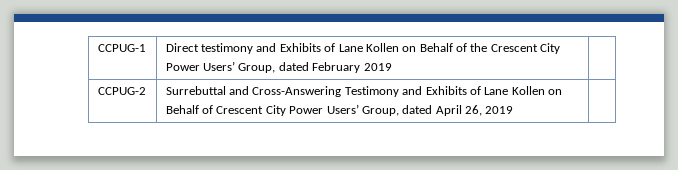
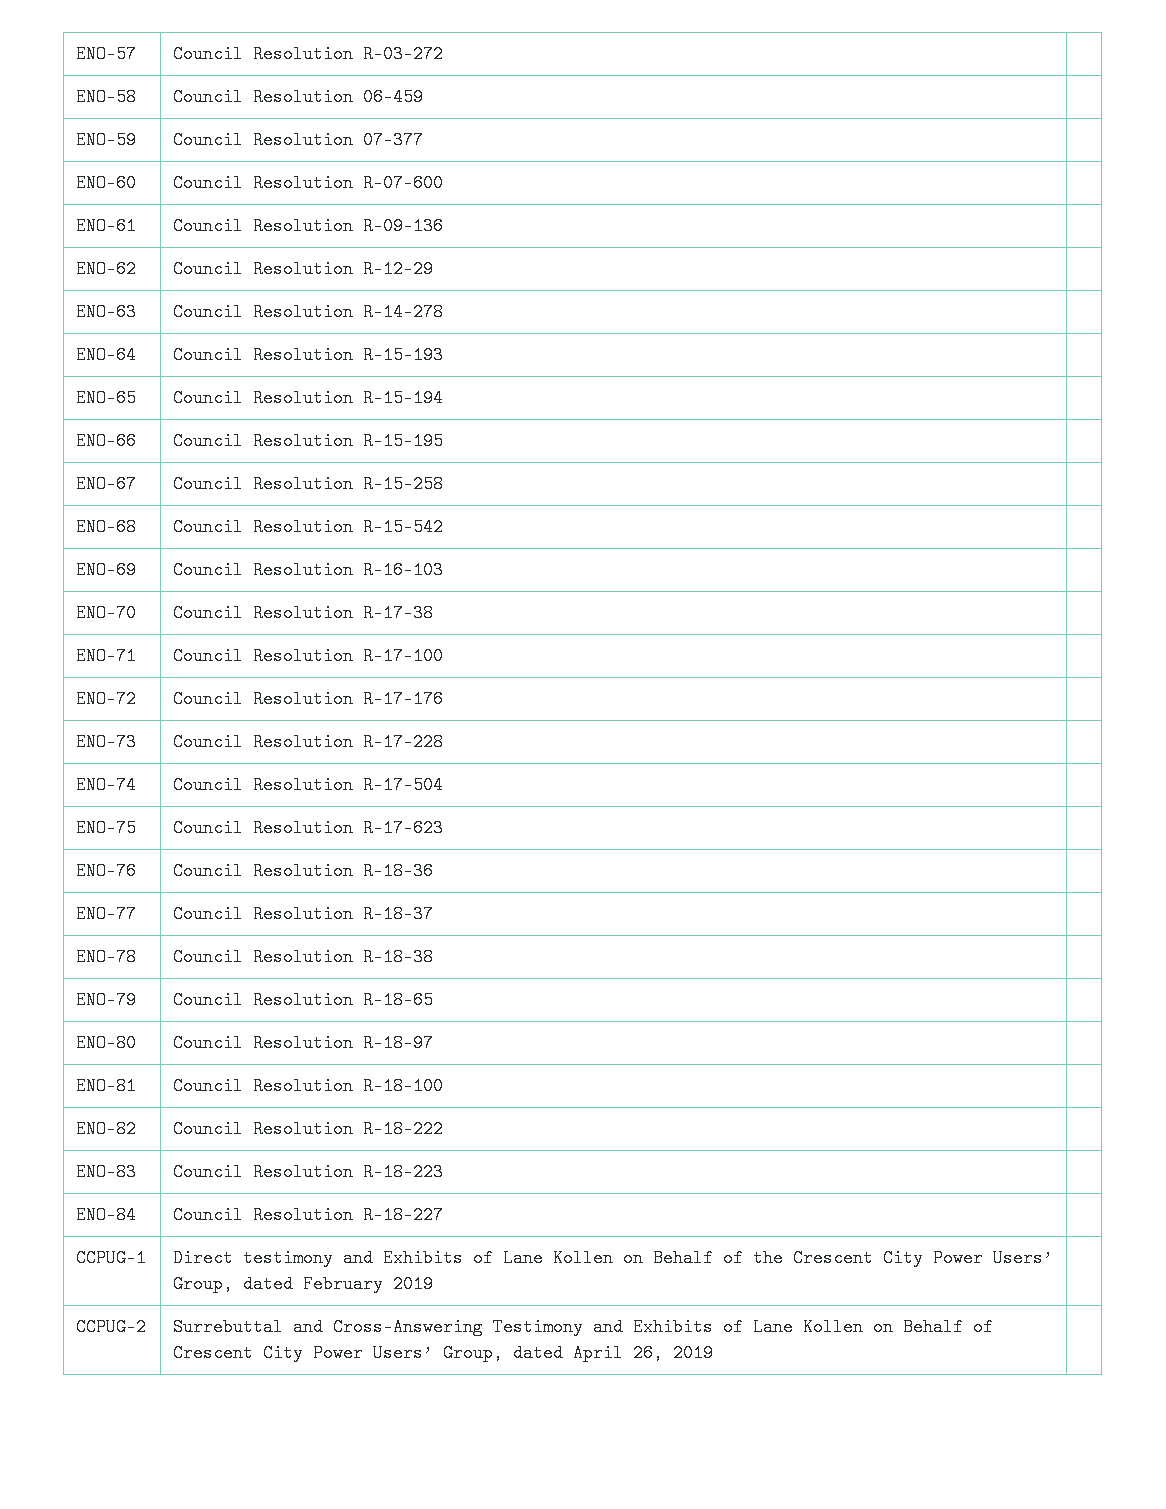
+ ENO-57 | Council Resolution R-03-272 |
+ ENO-58 | Council Resolution 06-459 |
+ ENO-59 | Council Resolution 07-377 |
+ ENO-60 | Council Resolution R-07-600 |
+ ENO-61 | Council Resolution R-09-136 |
+ ENO-62 | Council Resolution R-12-29 |
+ ENO-63 | Council Resolution R-14-278 |
+ ENO-64 | Council Resolution R-15-193 |
+ ENO-65 | Council Resolution R-15-194 |
+ ENO-66 | Council Resolution R-15-195 |
+ ENO-67 | Council Resolution R-15-258 |
+ ENO-68 | Council Resolution R-15-542 |
+ ENO-69 | Council Resolution R-16-103 |
+ ENO-70 | Council Resolution R-17-38 |
+ ENO-71 | Council Resolution R-17-100 |
+ ENO-72 | Council Resolution R-17-176 |
+ ENO-73 | Council Resolution R-17-228 |
+ ENO-74 | Council Resolution R-17-504 |
+ ENO-75 | Council Resolution R-17-623 |
+ ENO-76 | Council Resolution R-18-36 |
+ ENO-77 | Council Resolution R-18-37 |
+ ENO-78 | Council Resolution R-18-38 |
+ ENO-79 | Council Resolution R-18-65 |
+ ENO-80 | Council Resolution R-18-97 |
+ ENO-81 | Council Resolution R-18-100 |
+ ENO-82 | Council Resolution R-18-222 |
+ ENO-83 | Council Resolution R-18-223 |
+ ENO-84 | Council Resolution R-18-227 |

